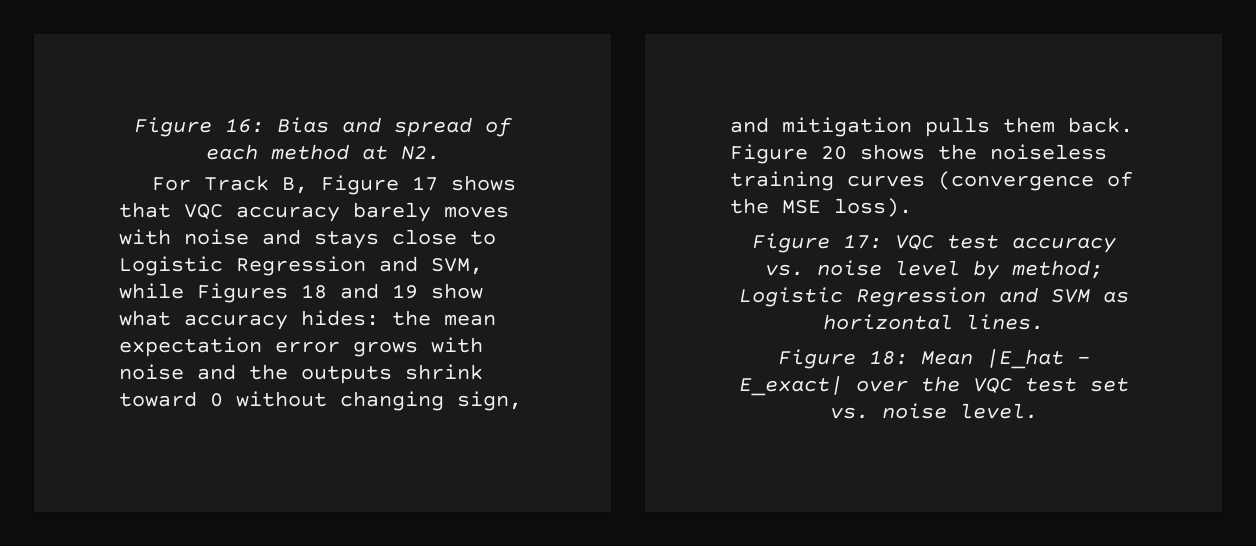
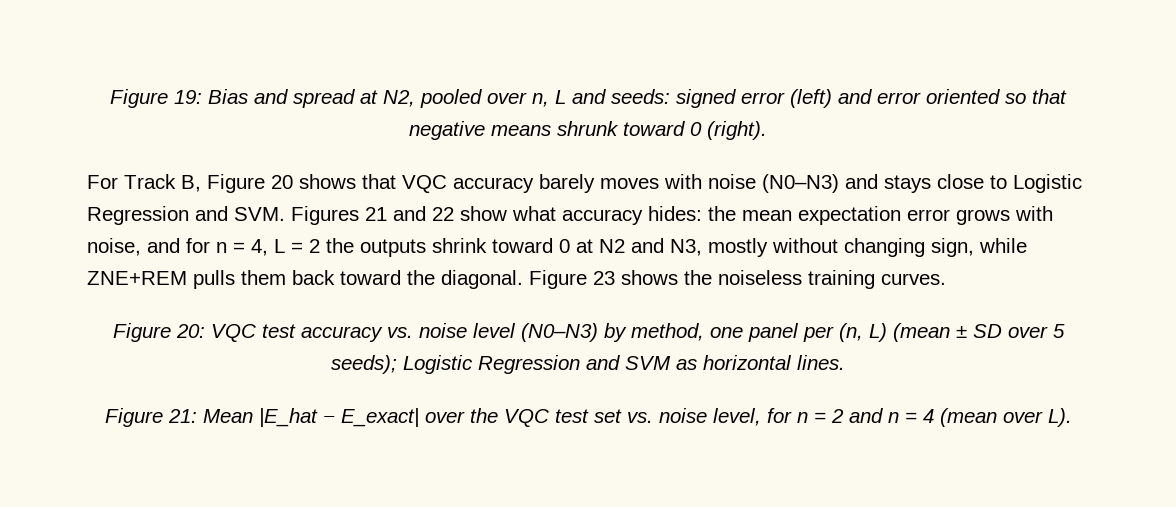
- Figure 16: Bias and spread of each method at N2.
+ Figure 19: Bias and spread at N2, pooled over n, L and seeds: signed error (left) and error oriented so that negative means shrunk toward 0 (right).
- For Track B, Figure 17 shows that VQC accuracy barely moves with noise and stays close to Logistic Regression and SVM, while Figures 18 and 19 show what accuracy hides: the mean expectation error grows with noise and the outputs shrink toward 0 without changing sign, and mitigation pulls them back. Figure 20 shows the noiseless training curves (convergence of the MSE loss).
- Figure 17: VQC test accuracy vs. noise level by method; Logistic Regression and SVM as horizontal lines.
+ For Track B, Figure 20 shows that VQC accuracy barely moves with noise (N0–N3) and stays close to Logistic Regression and SVM. Figures 21 and 22 show what accuracy hides: the mean expectation error grows with noise, and for n = 4, L = 2 the outputs shrink toward 0 at N2 and N3, mostly without changing sign, while ZNE+REM pulls them back toward the diagonal. Figure 23 shows the noiseless training curves.
+ Figure 20: VQC test accuracy vs. noise level (N0–N3) by method, one panel per (n, L) (mean ± SD over 5 seeds); Logistic Regression and SVM as horizontal lines.
- Figure 18: Mean |E_hat − E_exact| over the VQC test set vs. noise level.
+ Figure 21: Mean |E_hat − E_exact| over the VQC test set vs. noise level, for n = 2 and n = 4 (mean over L).

